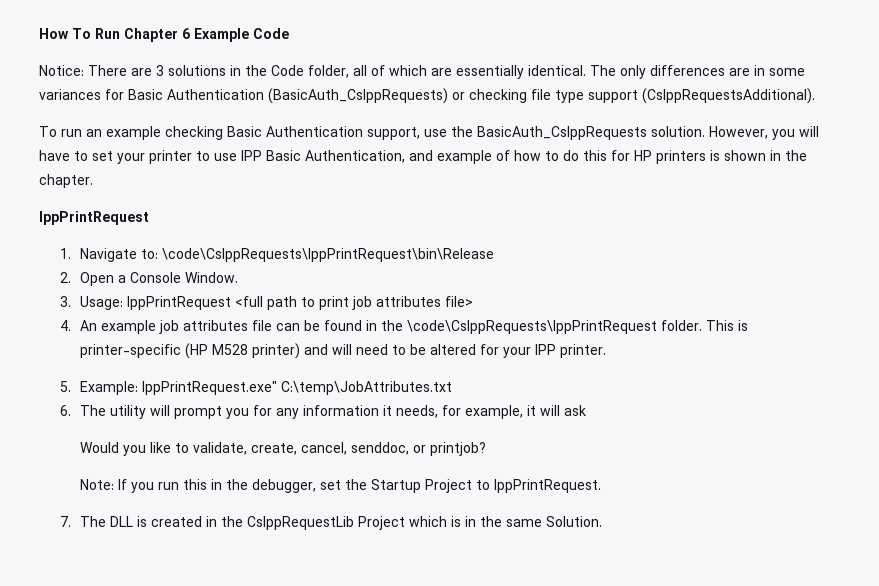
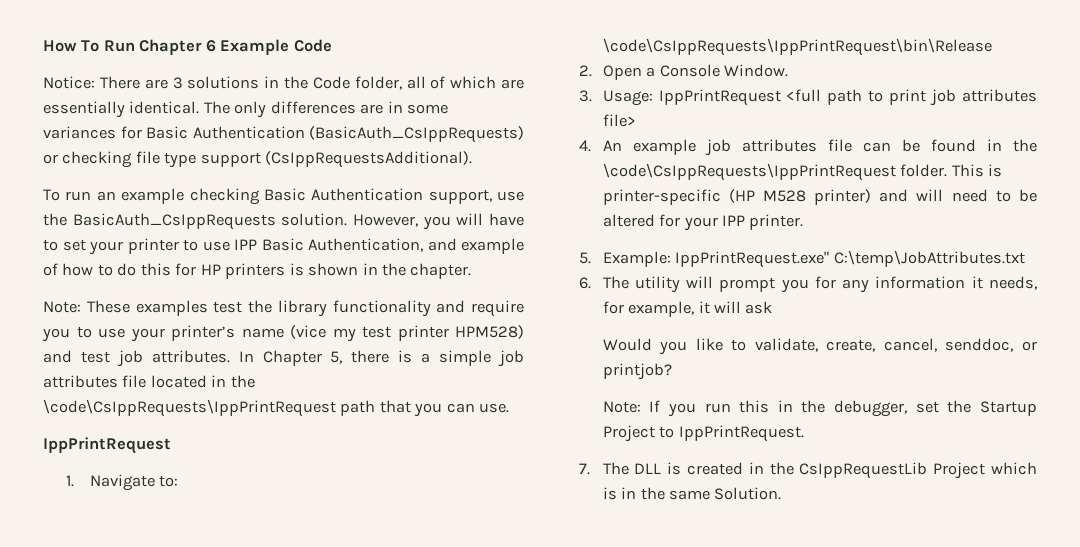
+ Note: These examples test the library functionality and require you to use your printer’s name (vice my test printer HPM528) and test job attributes. In Chapter 5, there is a simple job attributes file located in the \code\CsIppRequests\IppPrintRequest path that you can use.

